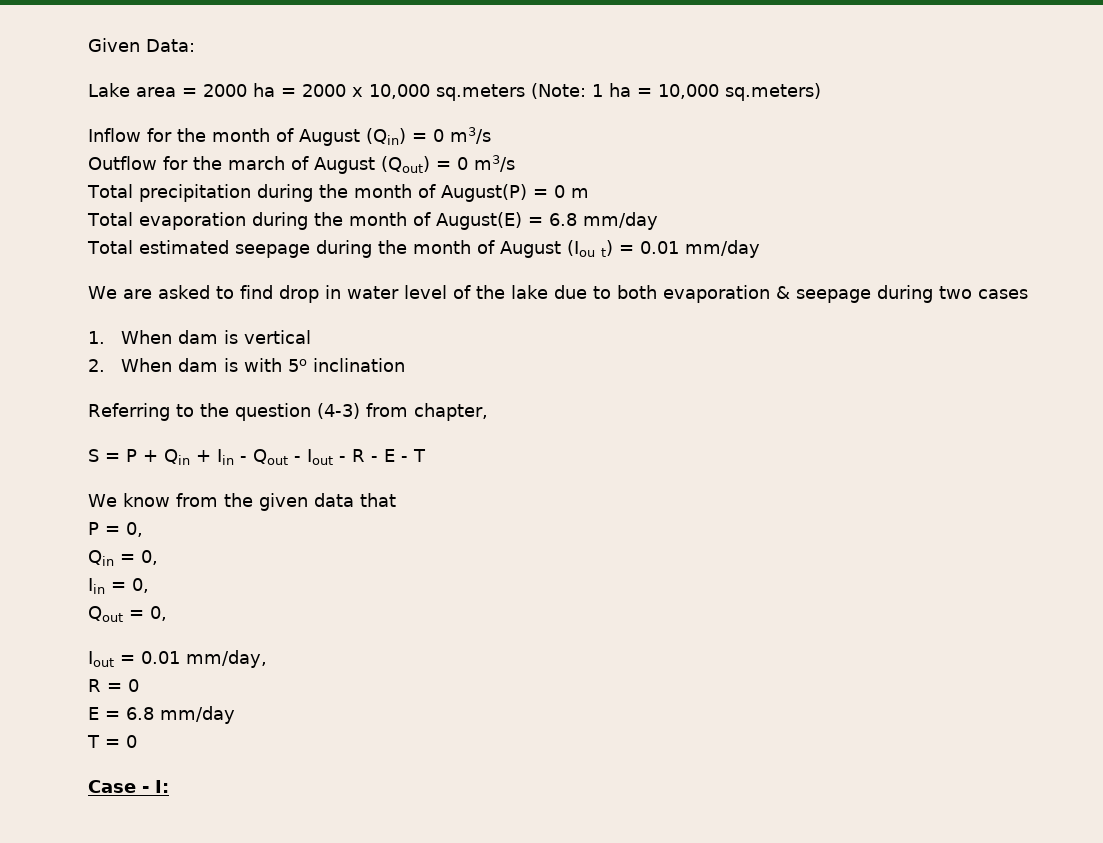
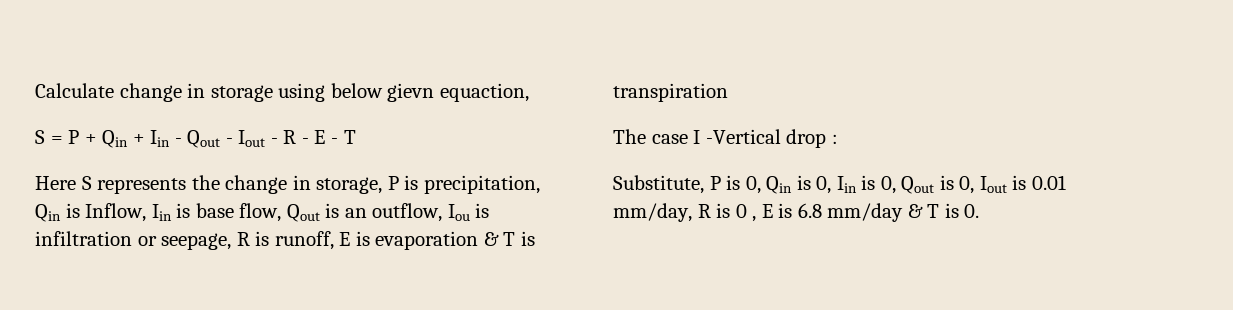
- Given Data:
- Lake area = 2000 ha = 2000 x 10,000 sq.meters (Note: 1 ha = 10,000 sq.meters)
- Inflow for the month of August (Qin) = 0 m3/s
- Outflow for the march of August (Qout) = 0 m3/s
- Total precipitation during the month of August(P) = 0 m
- Total evaporation during the month of August(E) = 6.8 mm/day
- Total estimated seepage during the month of August (Iou t) = 0.01 mm/day
- We are asked to find drop in water level of the lake due to both evaporation & seepage during two cases
- 1. When dam is vertical
- 2. When dam is with 5o inclination
- Referring to the question (4-3) from chapter,
+ Calculate change in storage using below gievn equaction,
- We know from the given data that
- P = 0,
- Qin = 0,
- Iin = 0,
- Qout = 0,
- Iout = 0.01 mm/day,
- R = 0
- E = 6.8 mm/day
- T = 0
- Case - I:
+ Here S represents the change in storage, P is precipitation, Qin is Inflow, Iin is base flow, Qout is an outflow, Iou is infiltration or seepage, R is runoff, E is evaporation & T is transpiration
+ The case I -Vertical drop :
+ Substitute, P is 0, Qin is 0, Iin is 0, Qout is 0, Iout is 0.01 mm/day, R is 0 , E is 6.8 mm/day & T is 0.

